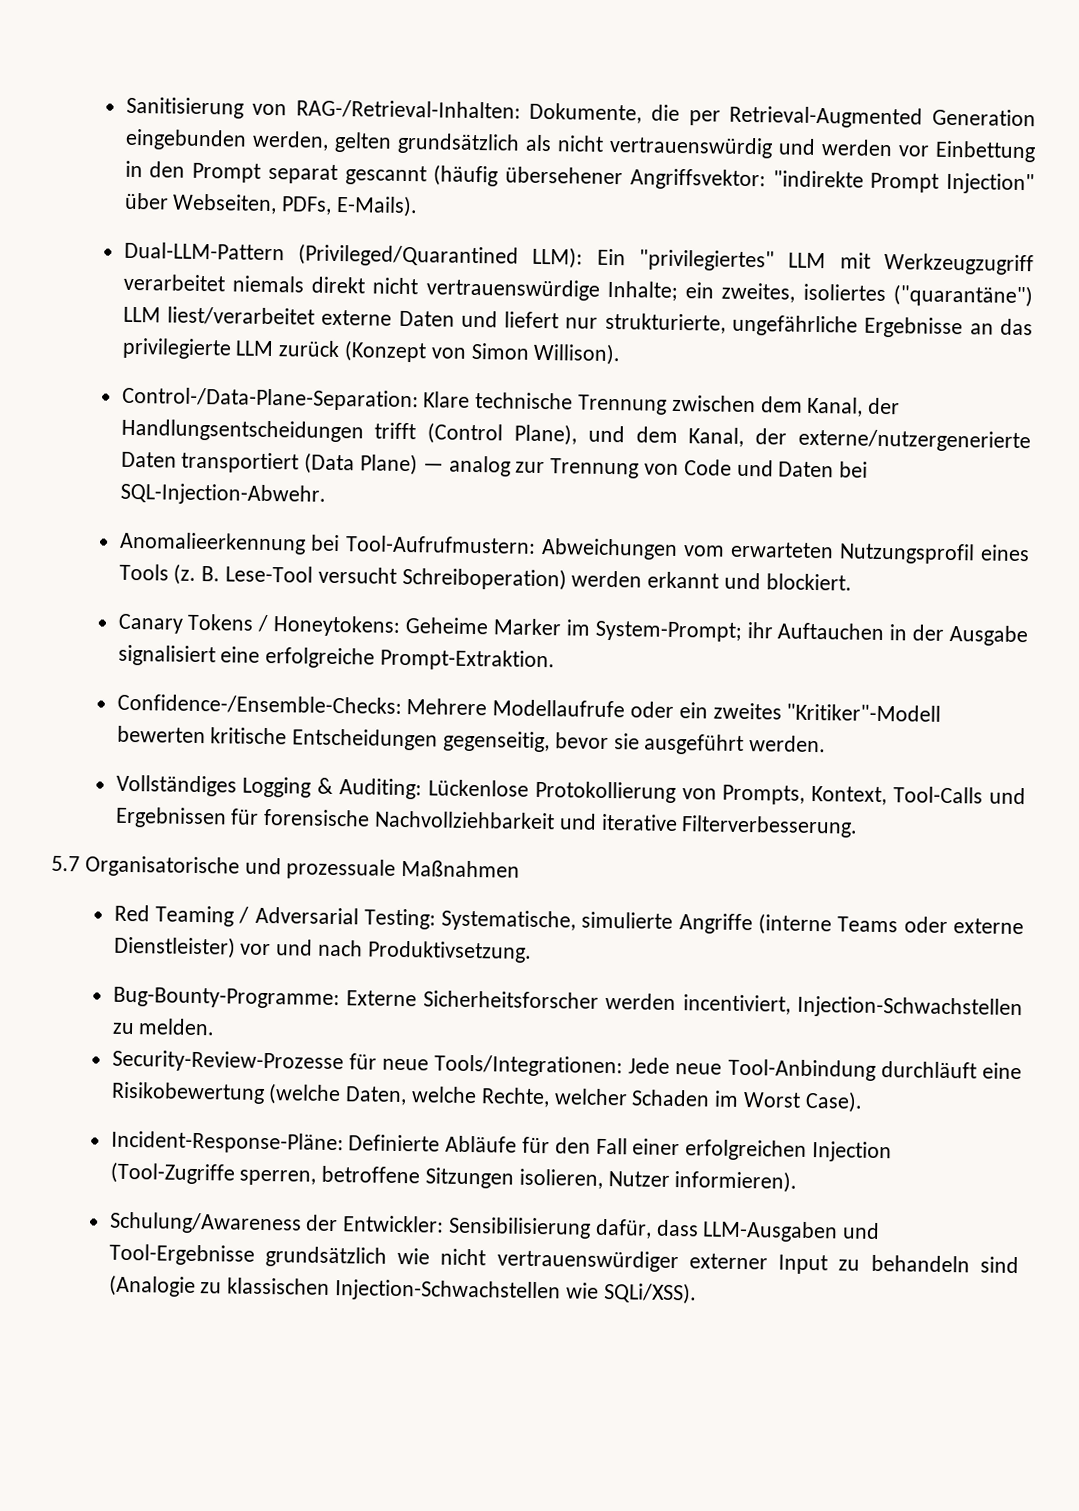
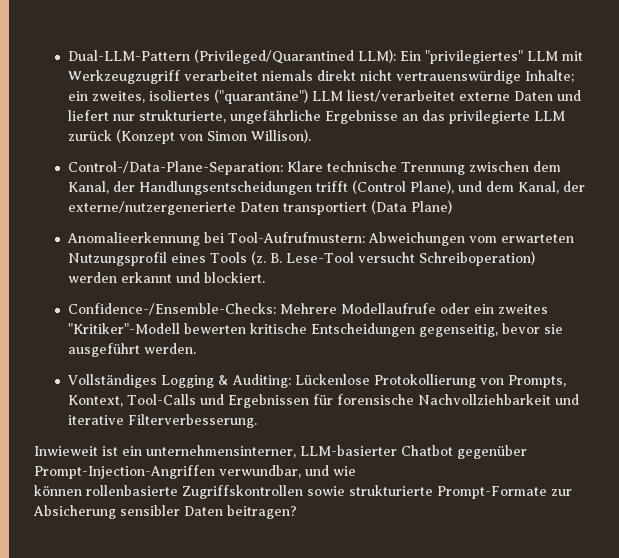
- Sanitisierung von RAG-/Retrieval-Inhalten: Dokumente, die per Retrieval-Augmented Generation eingebunden werden, gelten grundsätzlich als nicht vertrauenswürdig und werden vor Einbettung in den Prompt separat gescannt (häufig übersehener Angriffsvektor: "indirekte Prompt Injection" über Webseiten, PDFs, E-Mails).
- Control-/Data-Plane-Separation: Klare technische Trennung zwischen dem Kanal, der Handlungsentscheidungen trifft (Control Plane), und dem Kanal, der externe/nutzergenerierte Daten transportiert (Data Plane) — analog zur Trennung von Code und Daten bei SQL-Injection-Abwehr.
+ Control-/Data-Plane-Separation: Klare technische Trennung zwischen dem Kanal, der Handlungsentscheidungen trifft (Control Plane), und dem Kanal, der externe/nutzergenerierte Daten transportiert (Data Plane)
- Canary Tokens / Honeytokens: Geheime Marker im System-Prompt; ihr Auftauchen in der Ausgabe signalisiert eine erfolgreiche Prompt-Extraktion.
- 5.7 Organisatorische und prozessuale Maßnahmen
- Red Teaming / Adversarial Testing: Systematische, simulierte Angriffe (interne Teams oder externe Dienstleister) vor und nach Produktivsetzung.
- Bug-Bounty-Programme: Externe Sicherheitsforscher werden incentiviert, Injection-Schwachstellen zu melden.
- Security-Review-Prozesse für neue Tools/Integrationen: Jede neue Tool-Anbindung durchläuft eine Risikobewertung (welche Daten, welche Rechte, welcher Schaden im Worst Case).
- Incident-Response-Pläne: Definierte Abläufe für den Fall einer erfolgreichen Injection (Tool-Zugriffe sperren, betroffene Sitzungen isolieren, Nutzer informieren).
- Schulung/Awareness der Entwickler: Sensibilisierung dafür, dass LLM-Ausgaben und Tool-Ergebnisse grundsätzlich wie nicht vertrauenswürdiger externer Input zu behandeln sind (Analogie zu klassischen Injection-Schwachstellen wie SQLi/XSS).
+ Inwieweit ist ein unternehmensinterner, LLM-basierter Chatbot gegenüber Prompt-Injection-Angriffen verwundbar, und wie
+ können rollenbasierte Zugriffskontrollen sowie strukturierte Prompt-Formate zur Absicherung sensibler Daten beitragen?

